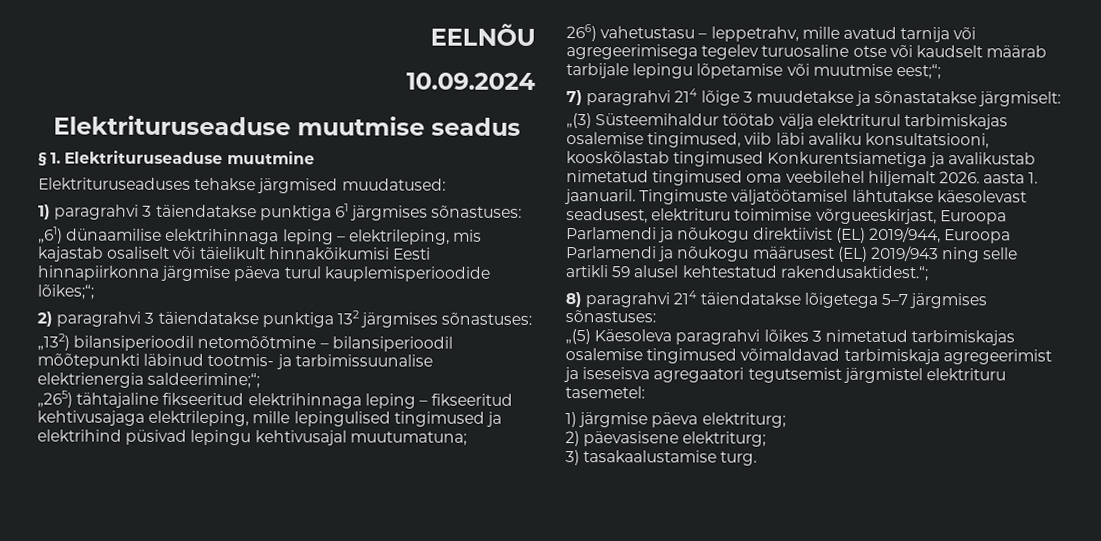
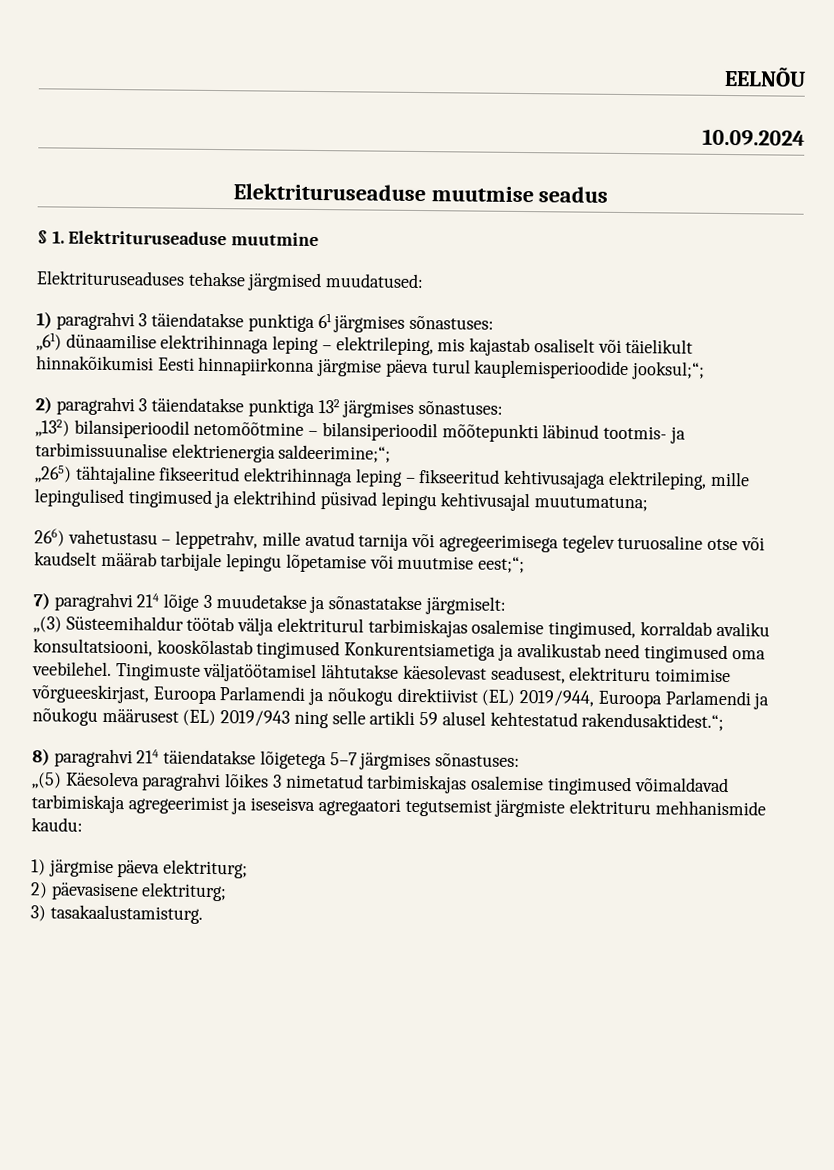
- „61) dünaamilise elektrihinnaga leping – elektrileping, mis kajastab osaliselt või täielikult hinnakõikumisi Eesti hinnapiirkonna järgmise päeva turul kauplemisperioodide lõikes;“;
+ „61) dünaamilise elektrihinnaga leping – elektrileping, mis kajastab osaliselt või täielikult hinnakõikumisi Eesti hinnapiirkonna järgmise päeva turul kauplemisperioodide jooksul;“;
- „(3) Süsteemihaldur töötab välja elektriturul tarbimiskajas osalemise tingimused, viib läbi avaliku konsultatsiooni, kooskõlastab tingimused Konkurentsiametiga ja avalikustab nimetatud tingimused oma veebilehel hiljemalt 2026. aasta 1. jaanuaril.
+ „(3) Süsteemihaldur töötab välja elektriturul tarbimiskajas osalemise tingimused, korraldab avaliku konsultatsiooni, kooskõlastab tingimused Konkurentsiametiga ja avalikustab need tingimused oma veebilehel.
- „(5) Käesoleva paragrahvi lõikes 3 nimetatud tarbimiskajas osalemise tingimused võimaldavad tarbimiskaja agregeerimist ja iseseisva agregaatori tegutsemist järgmistel elektrituru tasemetel:
+ „(5) Käesoleva paragrahvi lõikes 3 nimetatud tarbimiskajas osalemise tingimused võimaldavad tarbimiskaja agregeerimist ja iseseisva agregaatori tegutsemist järgmiste elektrituru mehhanismide kaudu:
- 3) tasakaalustamise turg.
+ 3) tasakaalustamisturg.

